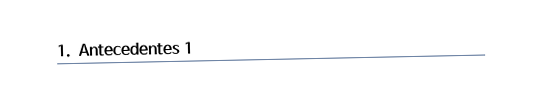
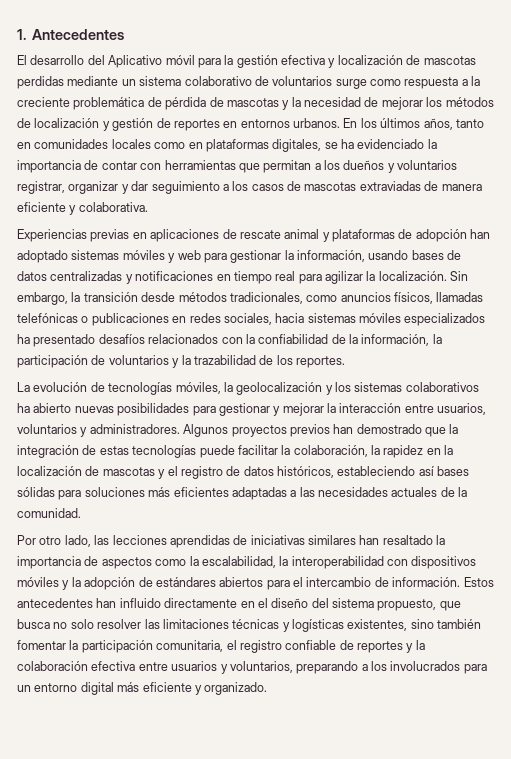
- 1. Antecedentes 1
+ 1. Antecedentes
+ El desarrollo del Aplicativo móvil para la gestión efectiva y localización de mascotas perdidas mediante un sistema colaborativo de voluntarios surge como respuesta a la creciente problemática de pérdida de mascotas y la necesidad de mejorar los métodos de localización y gestión de reportes en entornos urbanos. En los últimos años, tanto en comunidades locales como en plataformas digitales, se ha evidenciado la importancia de contar con herramientas que permitan a los dueños y voluntarios registrar, organizar y dar seguimiento a los casos de mascotas extraviadas de manera eficiente y colaborativa.
+ Experiencias previas en aplicaciones de rescate animal y plataformas de adopción han adoptado sistemas móviles y web para gestionar la información, usando bases de datos centralizadas y notificaciones en tiempo real para agilizar la localización. Sin embargo, la transición desde métodos tradicionales, como anuncios físicos, llamadas telefónicas o publicaciones en redes sociales, hacia sistemas móviles especializados ha presentado desafíos relacionados con la confiabilidad de la información, la participación de voluntarios y la trazabilidad de los reportes.
+ La evolución de tecnologías móviles, la geolocalización y los sistemas colaborativos ha abierto nuevas posibilidades para gestionar y mejorar la interacción entre usuarios, voluntarios y administradores. Algunos proyectos previos han demostrado que la integración de estas tecnologías puede facilitar la colaboración, la rapidez en la localización de mascotas y el registro de datos históricos, estableciendo así bases sólidas para soluciones más eficientes adaptadas a las necesidades actuales de la comunidad.
+ Por otro lado, las lecciones aprendidas de iniciativas similares han resaltado la importancia de aspectos como la escalabilidad, la interoperabilidad con dispositivos móviles y la adopción de estándares abiertos para el intercambio de información. Estos antecedentes han influido directamente en el diseño del sistema propuesto, que busca no solo resolver las limitaciones técnicas y logísticas existentes, sino también fomentar la participación comunitaria, el registro confiable de reportes y la colaboración efectiva entre usuarios y voluntarios, preparando a los involucrados para un entorno digital más eficiente y organizado.

